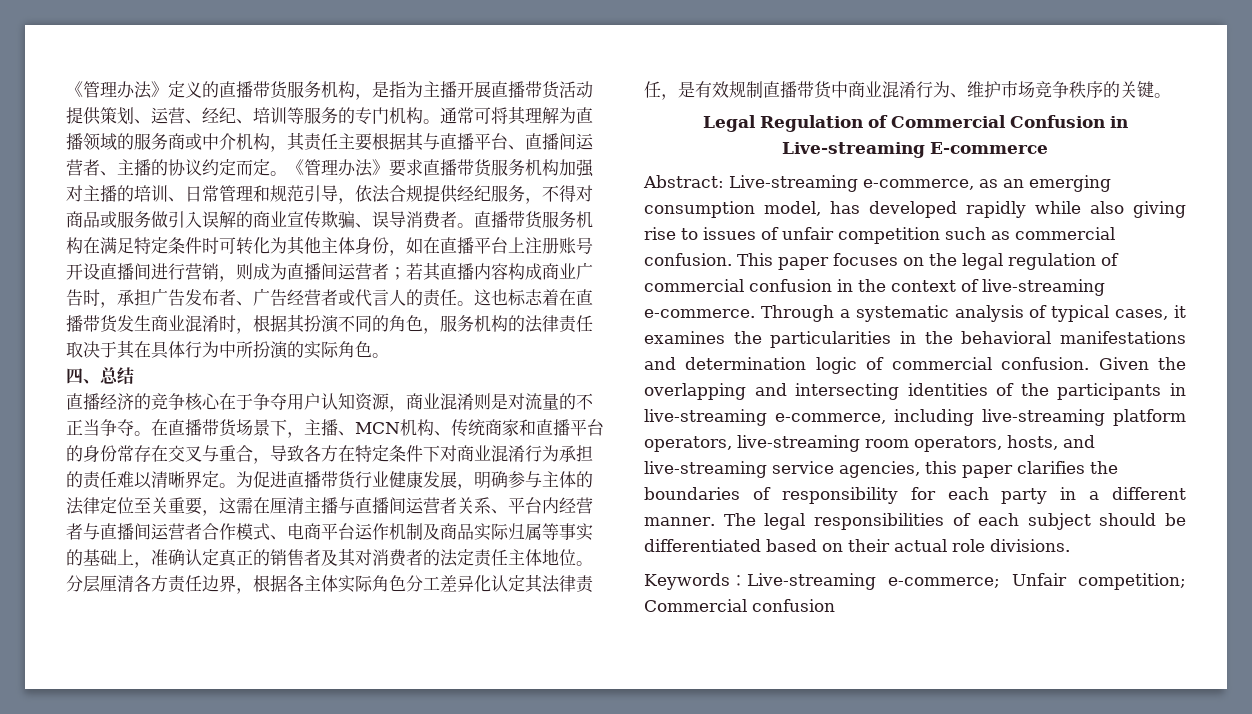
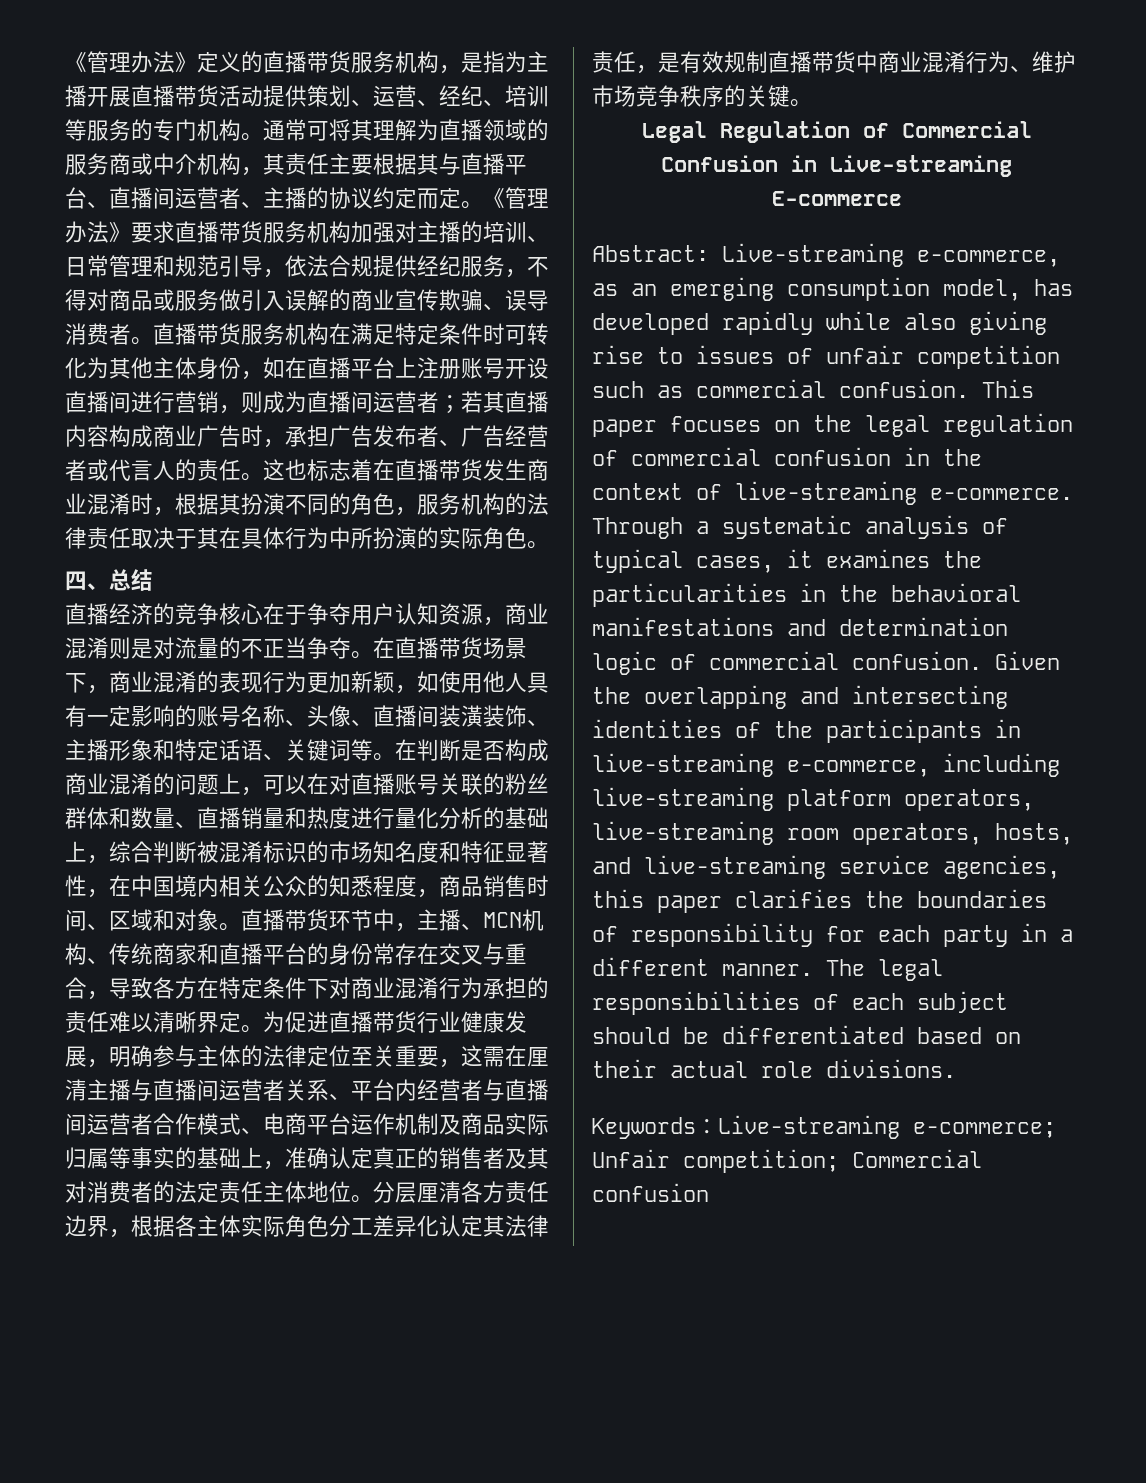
- 在直播带货场景下，主播、MCN机构、传统商家和直播平台的身份常存在交叉与重合，导致各方在特定条件下对商业混淆行为承担的责任难以清晰界定。
+ 在直播带货场景下，商业混淆的表现行为更加新颖，如使用他人具有一定影响的账号名称、头像、直播间装潢装饰、主播形象和特定话语、关键词等。在判断是否构成商业混淆的问题上，可以在对直播账号关联的粉丝群体和数量、直播销量和热度进行量化分析的基础上，综合判断被混淆标识的市场知名度和特征显著性，在中国境内相关公众的知悉程度，商品销售时间、区域和对象。直播带货环节中，主播、MCN机构、传统商家和直播平台的身份常存在交叉与重合，导致各方在特定条件下对商业混淆行为承担的责任难以清晰界定。

